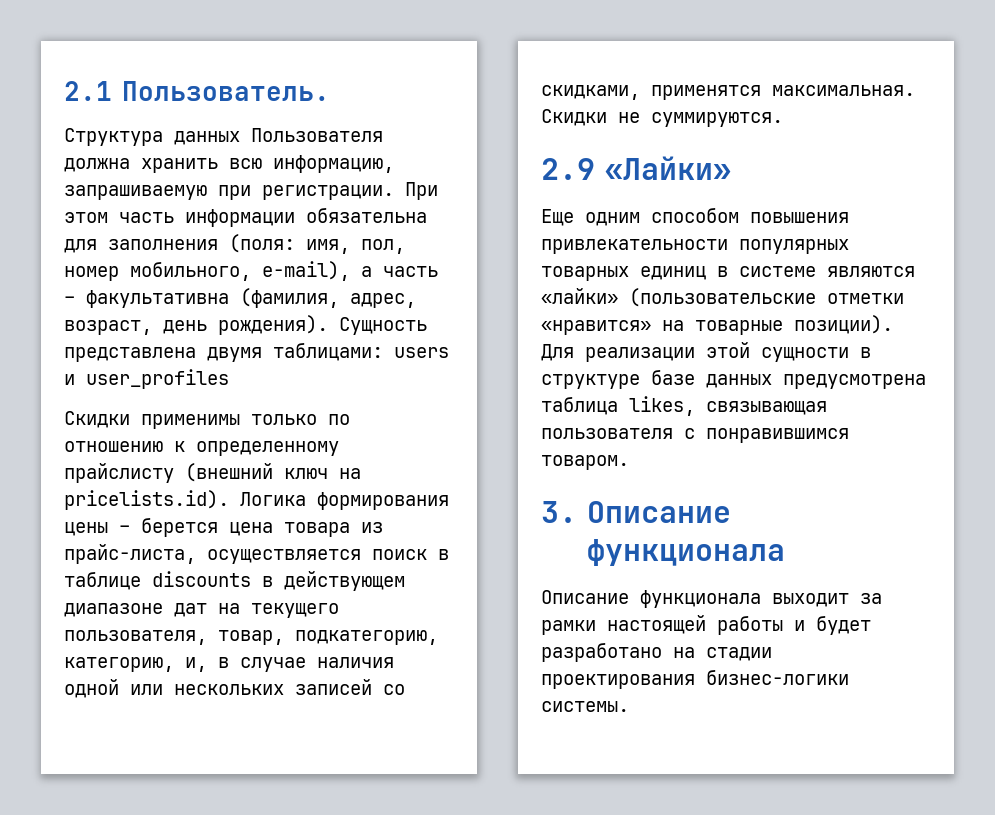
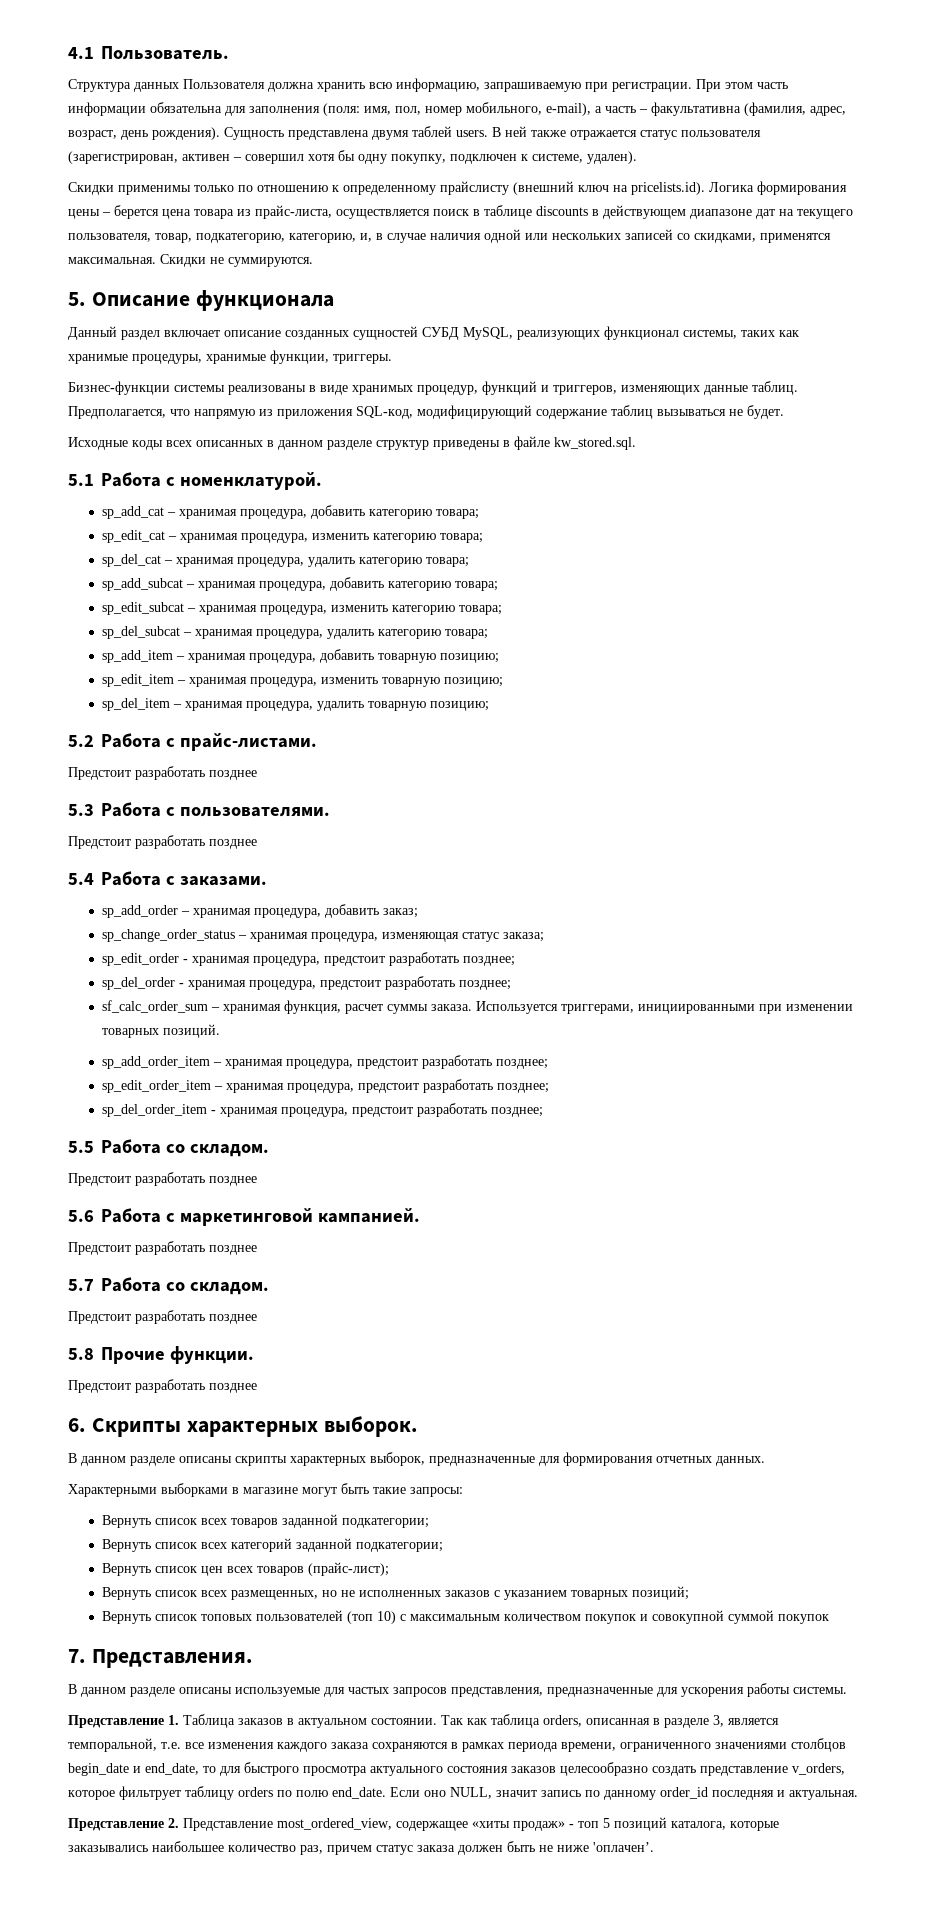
- 2.1 Пользователь.
+ 4.1 Пользователь.
- Сущность представлена двумя таблицами: users и user_profiles
+ Сущность представлена двумя таблей users. В ней также отражается статус пользователя (зарегистрирован, активен – совершил хотя бы одну покупку, подключен к системе, удален).
- 2.9 «Лайки»
- Еще одним способом повышения привлекательности популярных товарных единиц в системе являются «лайки» (пользовательские отметки «нравится» на товарные позиции). Для реализации этой сущности в структуре базе данных предусмотрена таблица likes, связывающая пользователя с понравившимся товаром.
- 3. Описание функционала
- Описание функционала выходит за рамки настоящей работы и будет разработано на стадии проектирования бизнес-логики системы.
+ 5. Описание функционала
+ Данный раздел включает описание созданных сущностей СУБД MySQL, реализующих функционал системы, таких как хранимые процедуры, хранимые функции, триггеры.
+ Бизнес-функции системы реализованы в виде хранимых процедур, функций и триггеров, изменяющих данные таблиц. Предполагается, что напрямую из приложения SQL-код, модифицирующий содержание таблиц вызываться не будет.
+ Исходные коды всех описанных в данном разделе структур приведены в файле kw_stored.sql.
+ 5.1 Работа с номенклатурой.
+ sp_add_cat – хранимая процедура, добавить категорию товара;
+ sp_edit_cat – хранимая процедура, изменить категорию товара;
+ sp_del_cat – хранимая процедура, удалить категорию товара;
+ sp_add_subcat – хранимая процедура, добавить категорию товара;
+ sp_edit_subcat – хранимая процедура, изменить категорию товара;
+ sp_del_subcat – хранимая процедура, удалить категорию товара;
+ sp_add_item – хранимая процедура, добавить товарную позицию;
+ sp_edit_item – хранимая процедура, изменить товарную позицию;
+ sp_del_item – хранимая процедура, удалить товарную позицию;
+ 5.2 Работа с прайс-листами.
+ Предстоит разработать позднее
+ 5.3 Работа с пользователями.
+ Предстоит разработать позднее
+ 5.4 Работа с заказами.
+ sp_add_order – хранимая процедура, добавить заказ;
+ sp_change_order_status – хранимая процедура, изменяющая статус заказа;
+ sp_edit_order - хранимая процедура, предстоит разработать позднее;
+ sp_del_order - хранимая процедура, предстоит разработать позднее;
+ sf_calc_order_sum – хранимая функция, расчет суммы заказа. Используется триггерами, инициированными при изменении товарных позиций.
+ sp_add_order_item – хранимая процедура, предстоит разработать позднее;
+ sp_edit_order_item – хранимая процедура, предстоит разработать позднее;
+ sp_del_order_item - хранимая процедура, предстоит разработать позднее;
+ 5.5 Работа со складом.
+ Предстоит разработать позднее
+ 5.6 Работа с маркетинговой кампанией.
+ Предстоит разработать позднее
+ 5.7 Работа со складом.
+ Предстоит разработать позднее
+ 5.8 Прочие функции.
+ Предстоит разработать позднее
+ 6. Скрипты характерных выборок.
+ В данном разделе описаны cкрипты характерных выборок, предназначенные для формирования отчетных данных.
+ Характерными выборками в магазине могут быть такие запросы:
+ Вернуть список всех товаров заданной подкатегории;
+ Вернуть список всех категорий заданной подкатегории;
+ Вернуть список цен всех товаров (прайс-лист);
+ Вернуть список всех размещенных, но не исполненных заказов с указанием товарных позиций;
+ Вернуть список топовых пользователей (топ 10) с максимальным количеством покупок и совокупной суммой покупок
+ 7. Представления.
+ В данном разделе описаны используемые для частых запросов представления, предназначенные для ускорения работы системы.
+ Представление 1. Таблица заказов в актуальном состоянии. Так как таблица orders, описанная в разделе 3, является темпоральной, т.е. все изменения каждого заказа сохраняются в рамках периода времени, ограниченного значениями столбцов begin_date и end_date, то для быстрого просмотра актуального состояния заказов целесообразно создать представление v_orders, которое фильтрует таблицу orders по полю end_date. Если оно NULL, значит запись по данному order_id последняя и актуальная.
+ Представление 2. Представление most_ordered_view, содержащее «хиты продаж» - топ 5 позиций каталога, которые заказывались наибольшее количество раз, причем статус заказа должен быть не ниже 'оплачен’.

